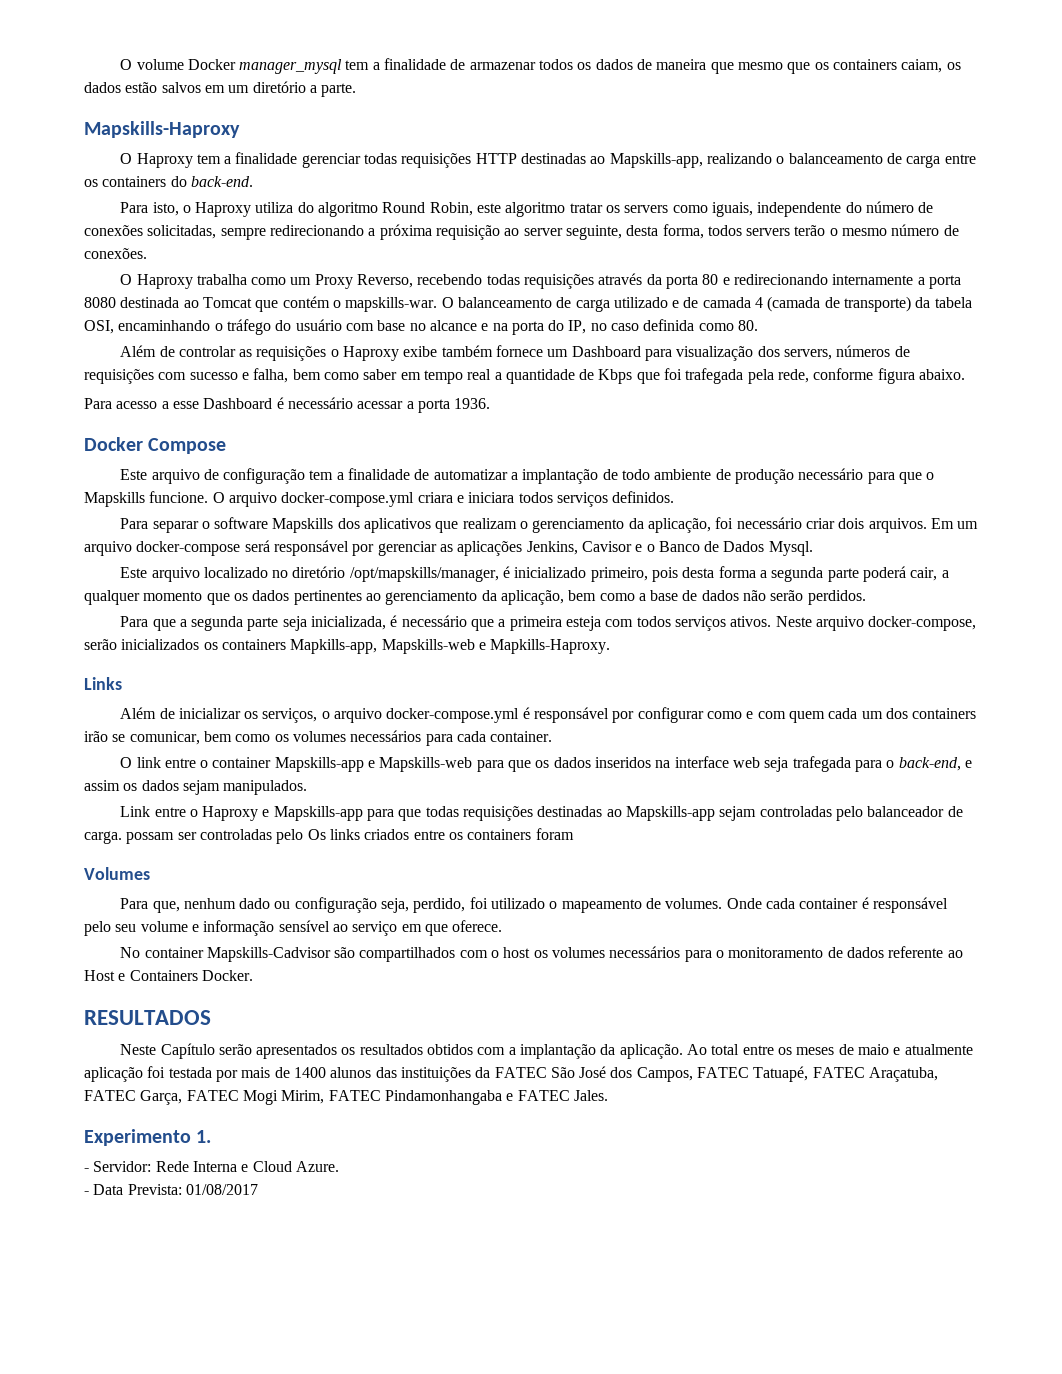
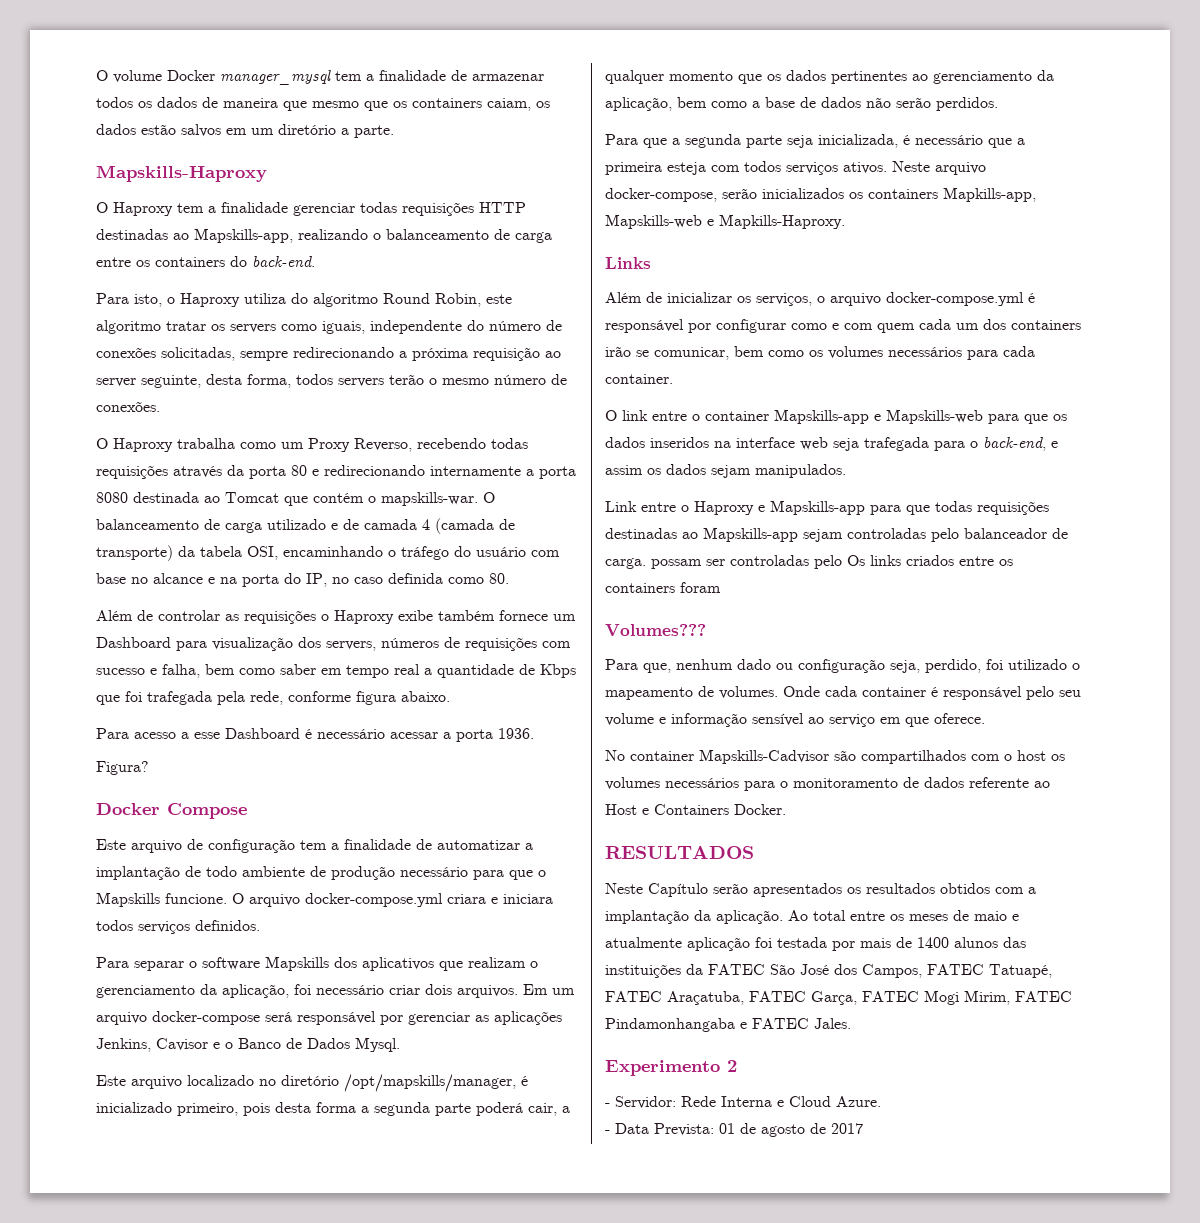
+ Figura?
- Volumes
+ Volumes???
- Experimento 1.
+ Experimento 2
- - Data Prevista: 01/08/2017
+ - Data Prevista: 01 de agosto de 2017

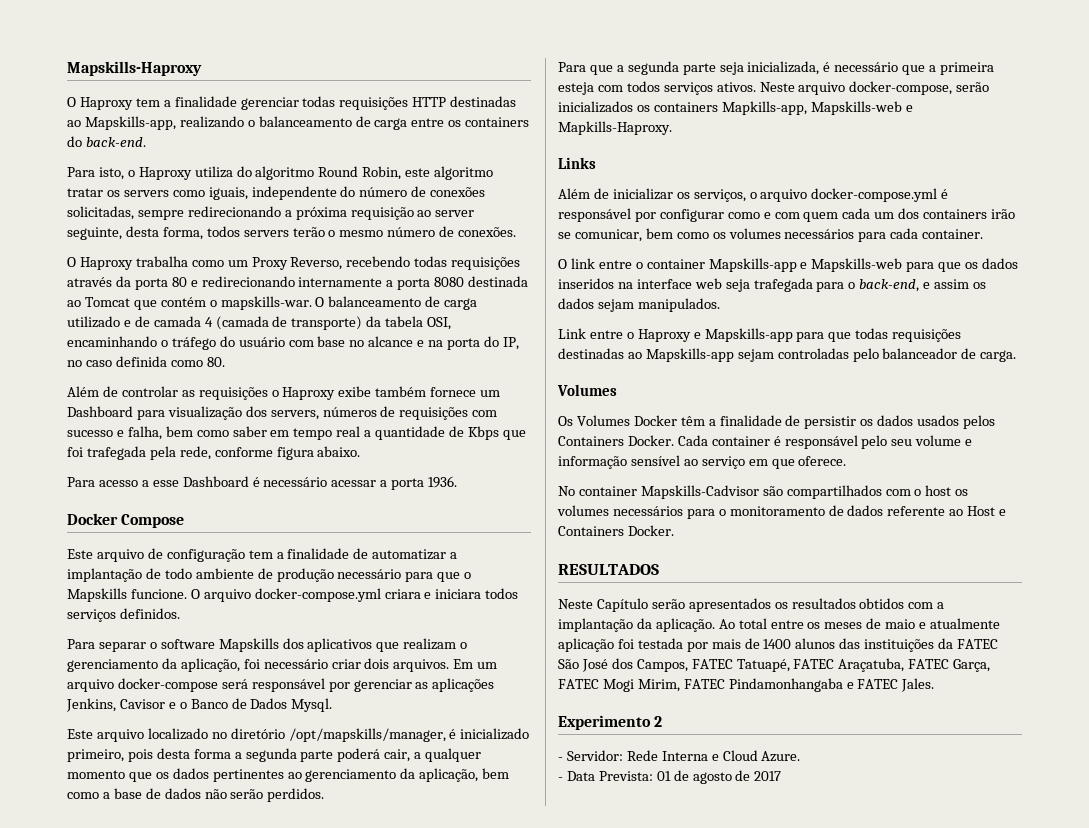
- O volume Docker manager_mysql tem a finalidade de armazenar todos os dados de maneira que mesmo que os containers caiam, os dados estão salvos em um diretório a parte.
- Figura?
- Link entre o Haproxy e Mapskills-app para que todas requisições destinadas ao Mapskills-app sejam controladas pelo balanceador de carga. possam ser controladas pelo Os links criados entre os containers foram
- Volumes???
- Para que, nenhum dado ou configuração seja, perdido, foi utilizado o mapeamento de volumes. Onde cada container é responsável pelo seu volume e informação sensível ao serviço em que oferece.
+ Link entre o Haproxy e Mapskills-app para que todas requisições destinadas ao Mapskills-app sejam controladas pelo balanceador de carga.
+ Volumes
+ Os Volumes Docker têm a finalidade de persistir os dados usados pelos Containers Docker. Cada container é responsável pelo seu volume e informação sensível ao serviço em que oferece.

